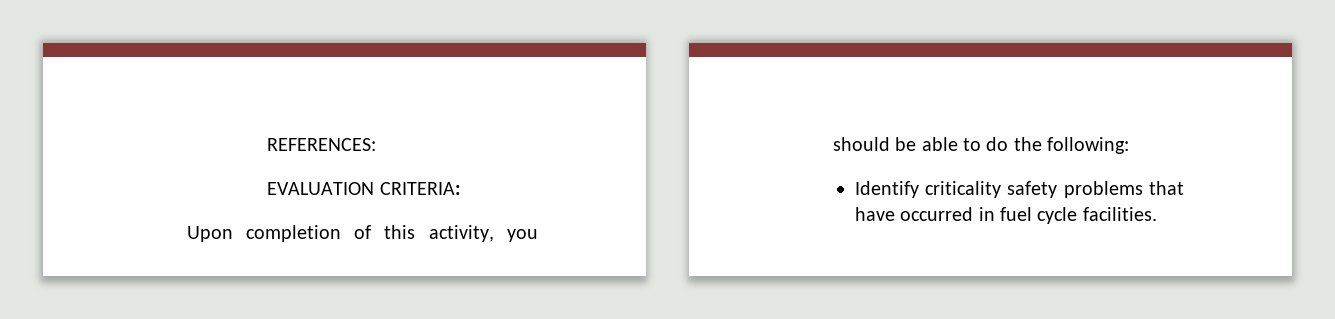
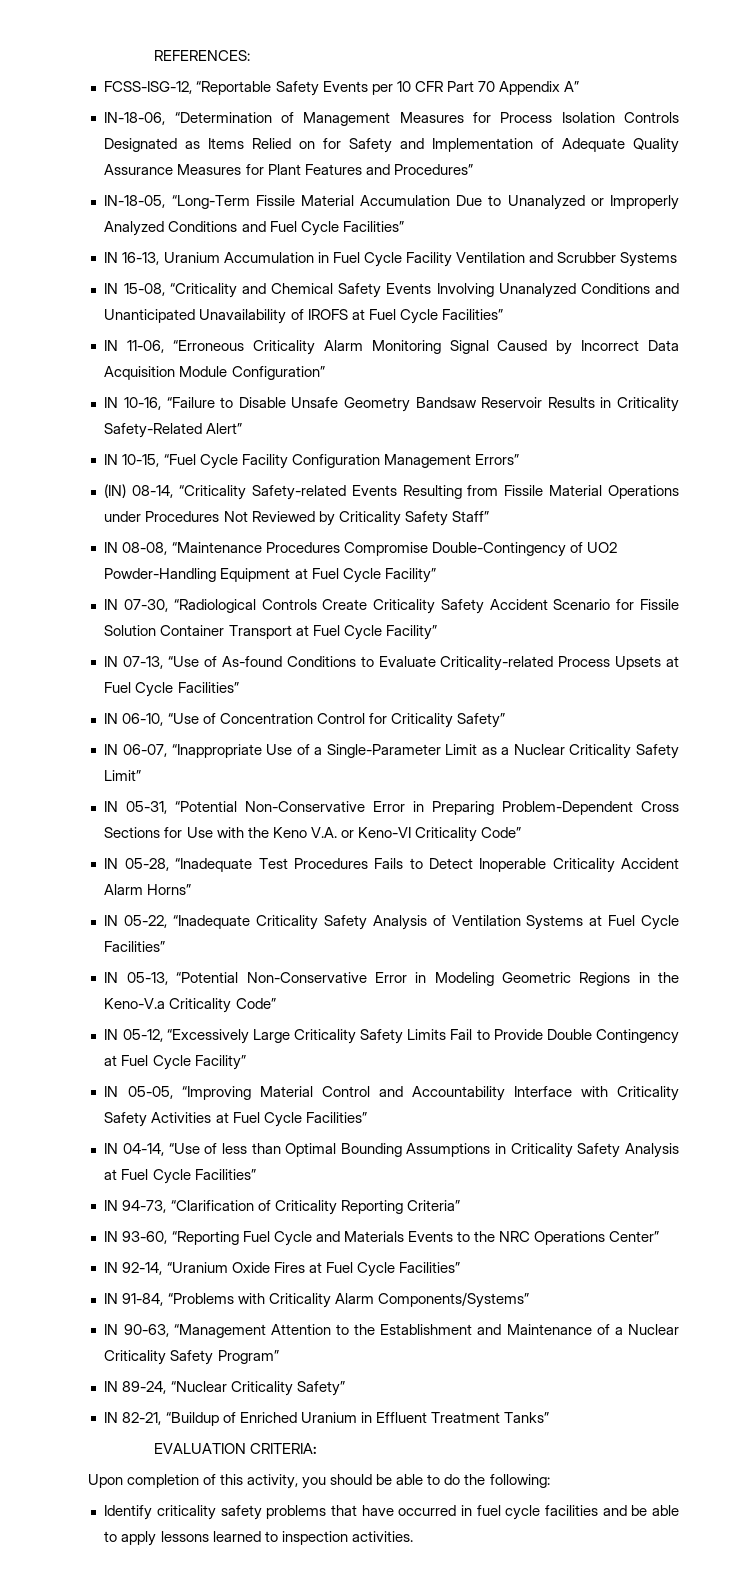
+ FCSS-ISG-12, “Reportable Safety Events per 10 CFR Part 70 Appendix A”
+ IN-18-06, “Determination of Management Measures for Process Isolation Controls Designated as Items Relied on for Safety and Implementation of Adequate Quality Assurance Measures for Plant Features and Procedures”
+ IN-18-05, “Long-Term Fissile Material Accumulation Due to Unanalyzed or Improperly Analyzed Conditions and Fuel Cycle Facilities”
+ IN 16-13, Uranium Accumulation in Fuel Cycle Facility Ventilation and Scrubber Systems
+ IN 15-08, “Criticality and Chemical Safety Events Involving Unanalyzed Conditions and Unanticipated Unavailability of IROFS at Fuel Cycle Facilities”
+ IN 11-06, “Erroneous Criticality Alarm Monitoring Signal Caused by Incorrect Data Acquisition Module Configuration”
+ IN 10-16, “Failure to Disable Unsafe Geometry Bandsaw Reservoir Results in Criticality Safety-Related Alert”
+ IN 10-15, “Fuel Cycle Facility Configuration Management Errors”
+ (IN) 08-14, “Criticality Safety-related Events Resulting from Fissile Material Operations under Procedures Not Reviewed by Criticality Safety Staff”
+ IN 08-08, “Maintenance Procedures Compromise Double-Contingency of UO2 Powder-Handling Equipment at Fuel Cycle Facility”
+ IN 07-30, “Radiological Controls Create Criticality Safety Accident Scenario for Fissile Solution Container Transport at Fuel Cycle Facility”
+ IN 07-13, “Use of As-found Conditions to Evaluate Criticality-related Process Upsets at Fuel Cycle Facilities”
+ IN 06-10, “Use of Concentration Control for Criticality Safety”
+ IN 06-07, “Inappropriate Use of a Single-Parameter Limit as a Nuclear Criticality Safety Limit”
+ IN 05-31, “Potential Non-Conservative Error in Preparing Problem-Dependent Cross Sections for Use with the Keno V.A. or Keno-VI Criticality Code”
+ IN 05-28, “Inadequate Test Procedures Fails to Detect Inoperable Criticality Accident Alarm Horns”
+ IN 05-22, “Inadequate Criticality Safety Analysis of Ventilation Systems at Fuel Cycle Facilities”
+ IN 05-13, “Potential Non-Conservative Error in Modeling Geometric Regions in the Keno-V.a Criticality Code”
+ IN 05-12, “Excessively Large Criticality Safety Limits Fail to Provide Double Contingency at Fuel Cycle Facility”
+ IN 05-05, “Improving Material Control and Accountability Interface with Criticality Safety Activities at Fuel Cycle Facilities”
+ IN 04-14, “Use of less than Optimal Bounding Assumptions in Criticality Safety Analysis at Fuel Cycle Facilities”
+ IN 94-73, “Clarification of Criticality Reporting Criteria”
+ IN 93-60, “Reporting Fuel Cycle and Materials Events to the NRC Operations Center”
+ IN 92-14, “Uranium Oxide Fires at Fuel Cycle Facilities”
+ IN 91-84, “Problems with Criticality Alarm Components/Systems”
+ IN 90-63, “Management Attention to the Establishment and Maintenance of a Nuclear Criticality Safety Program”
+ IN 89-24, “Nuclear Criticality Safety”
+ IN 82-21, “Buildup of Enriched Uranium in Effluent Treatment Tanks”
- Identify criticality safety problems that have occurred in fuel cycle facilities.
+ Identify criticality safety problems that have occurred in fuel cycle facilities and be able to apply lessons learned to inspection activities.

